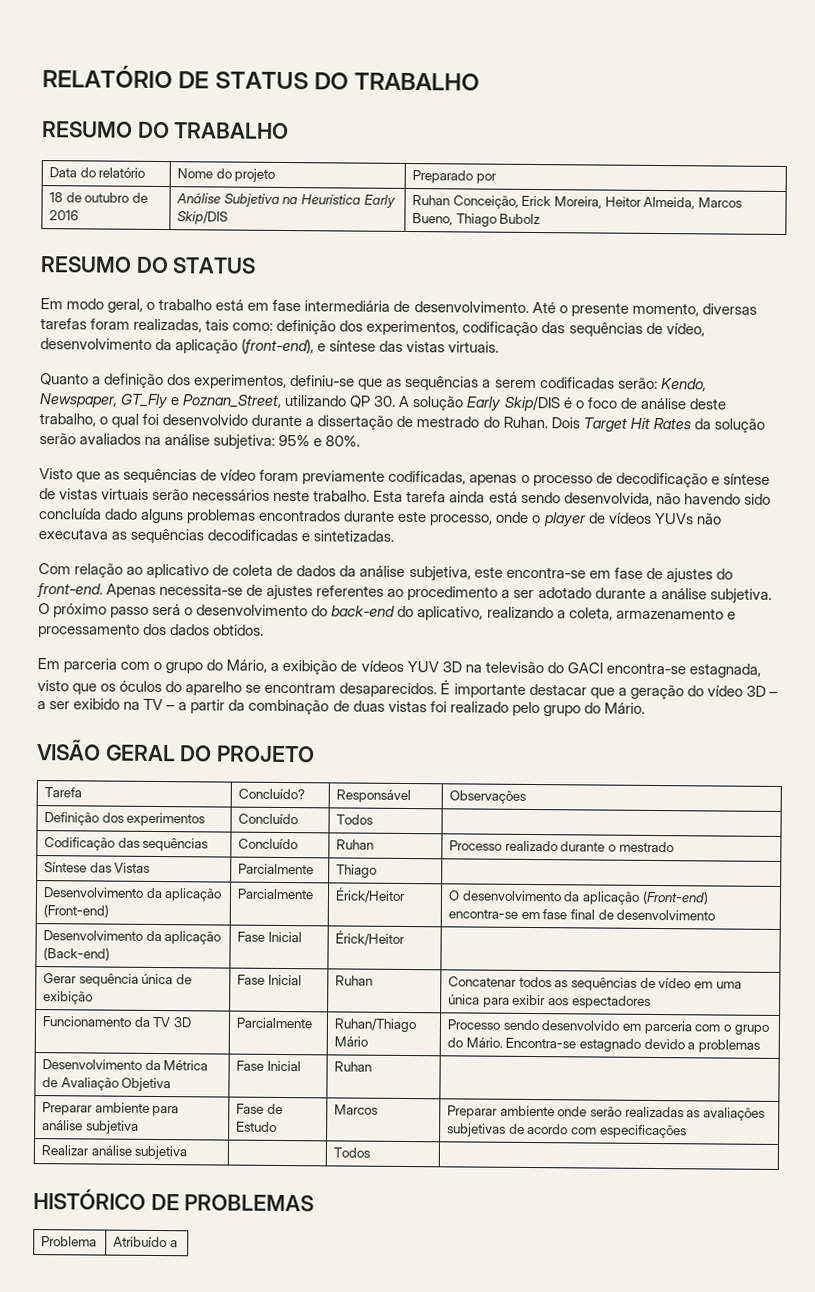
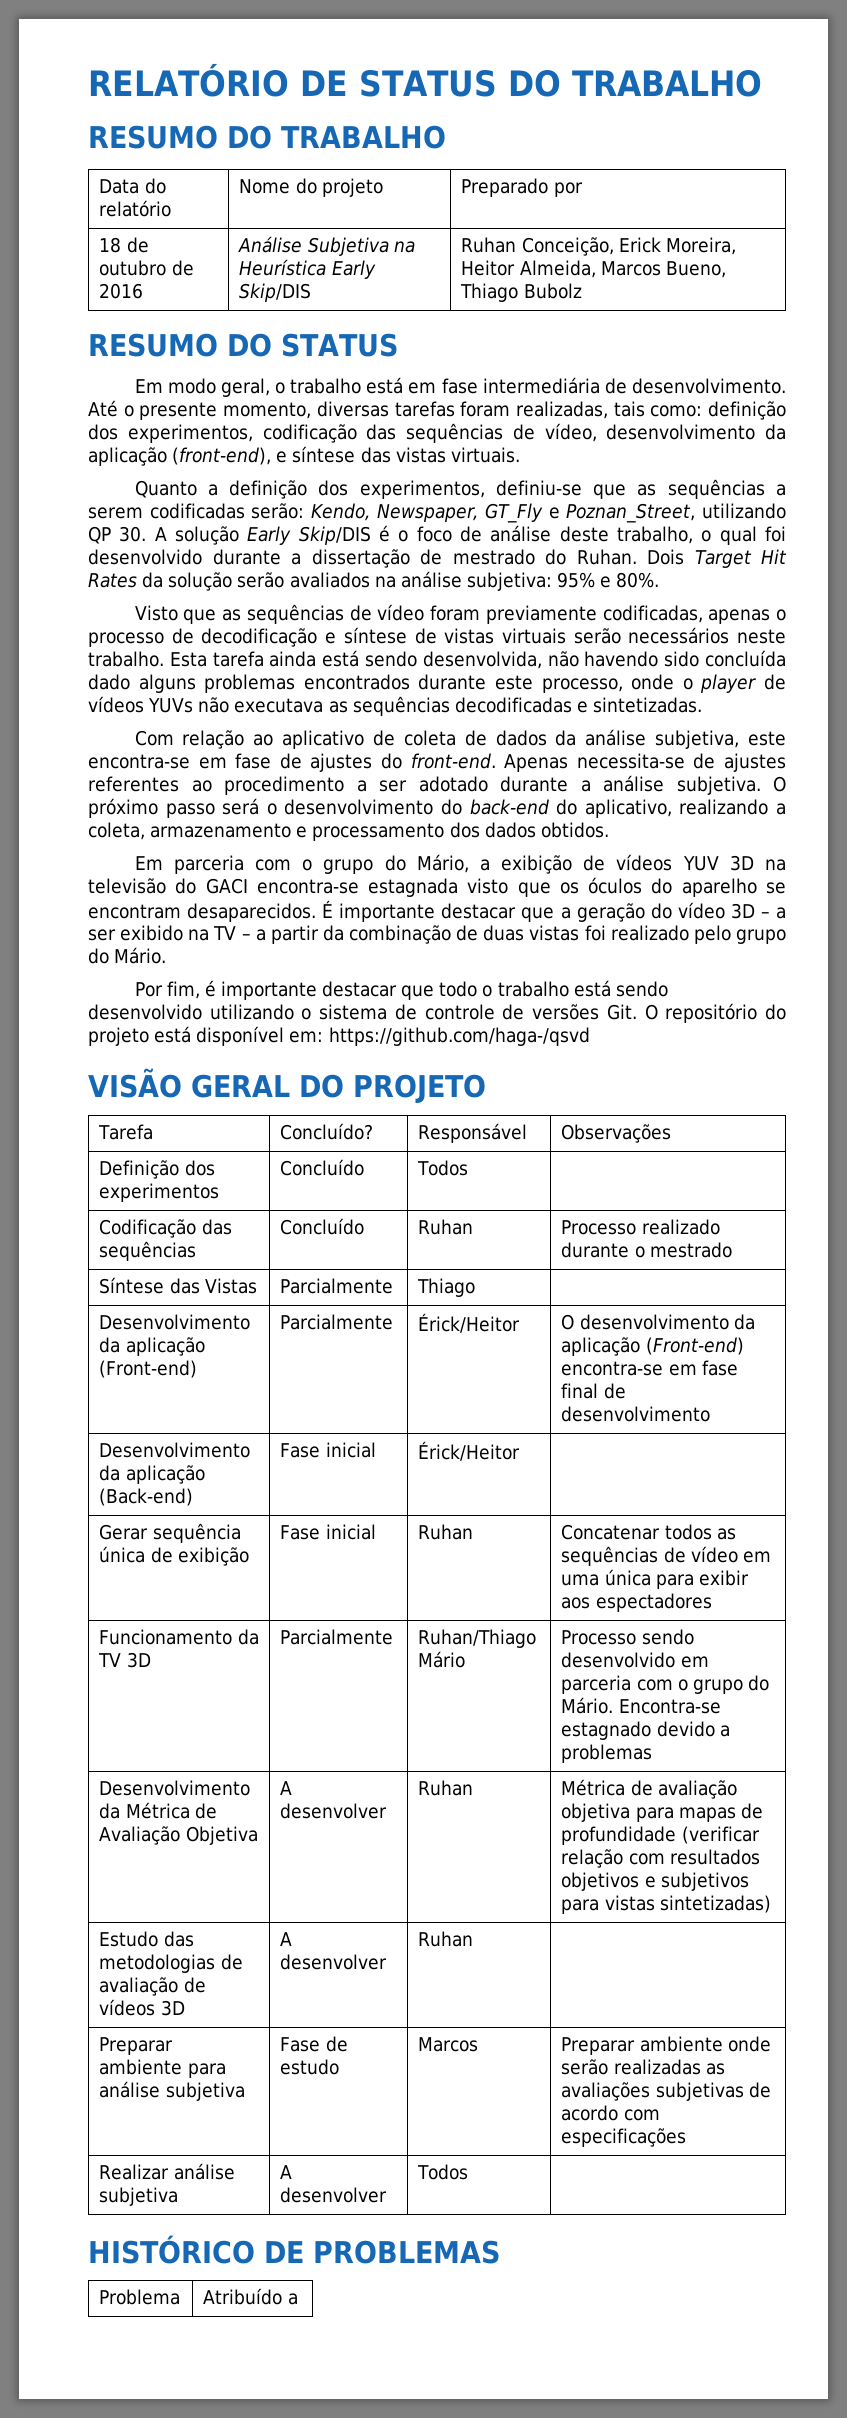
- Em parceria com o grupo do Mário, a exibição de vídeos YUV 3D na televisão do GACI encontra-se estagnada, visto que os óculos do aparelho se encontram desaparecidos.
+ Em parceria com o grupo do Mário, a exibição de vídeos YUV 3D na televisão do GACI encontra-se estagnada visto que os óculos do aparelho se encontram desaparecidos.
+ Por fim, é importante destacar que todo o trabalho está sendo desenvolvido utilizando o sistema de controle de versões Git. O repositório do projeto está disponível em: https://github.com/haga-/qsvd
- Desenvolvimento da aplicação (Back-end) | Fase Inicial | Érick/Heitor |
+ Desenvolvimento da aplicação (Back-end) | Fase inicial | Érick/Heitor |
- Gerar sequência única de exibição | Fase Inicial | Ruhan | Concatenar todos as sequências de vídeo em uma única para exibir aos espectadores
+ Gerar sequência única de exibição | Fase inicial | Ruhan | Concatenar todos as sequências de vídeo em uma única para exibir aos espectadores
- Desenvolvimento da Métrica de Avaliação Objetiva | Fase Inicial | Ruhan |
+ Desenvolvimento da Métrica de Avaliação Objetiva | A desenvolver | Ruhan | Métrica de avaliação objetiva para mapas de profundidade (verificar relação com resultados objetivos e subjetivos para vistas sintetizadas)
+ Estudo das metodologias de avaliação de vídeos 3D | A desenvolver | Ruhan |
- Preparar ambiente para análise subjetiva | Fase de Estudo | Marcos | Preparar ambiente onde serão realizadas as avaliações subjetivas de acordo com especificações
+ Preparar ambiente para análise subjetiva | Fase de estudo | Marcos | Preparar ambiente onde serão realizadas as avaliações subjetivas de acordo com especificações
- Realizar análise subjetiva | | Todos |
+ Realizar análise subjetiva | A desenvolver | Todos |

